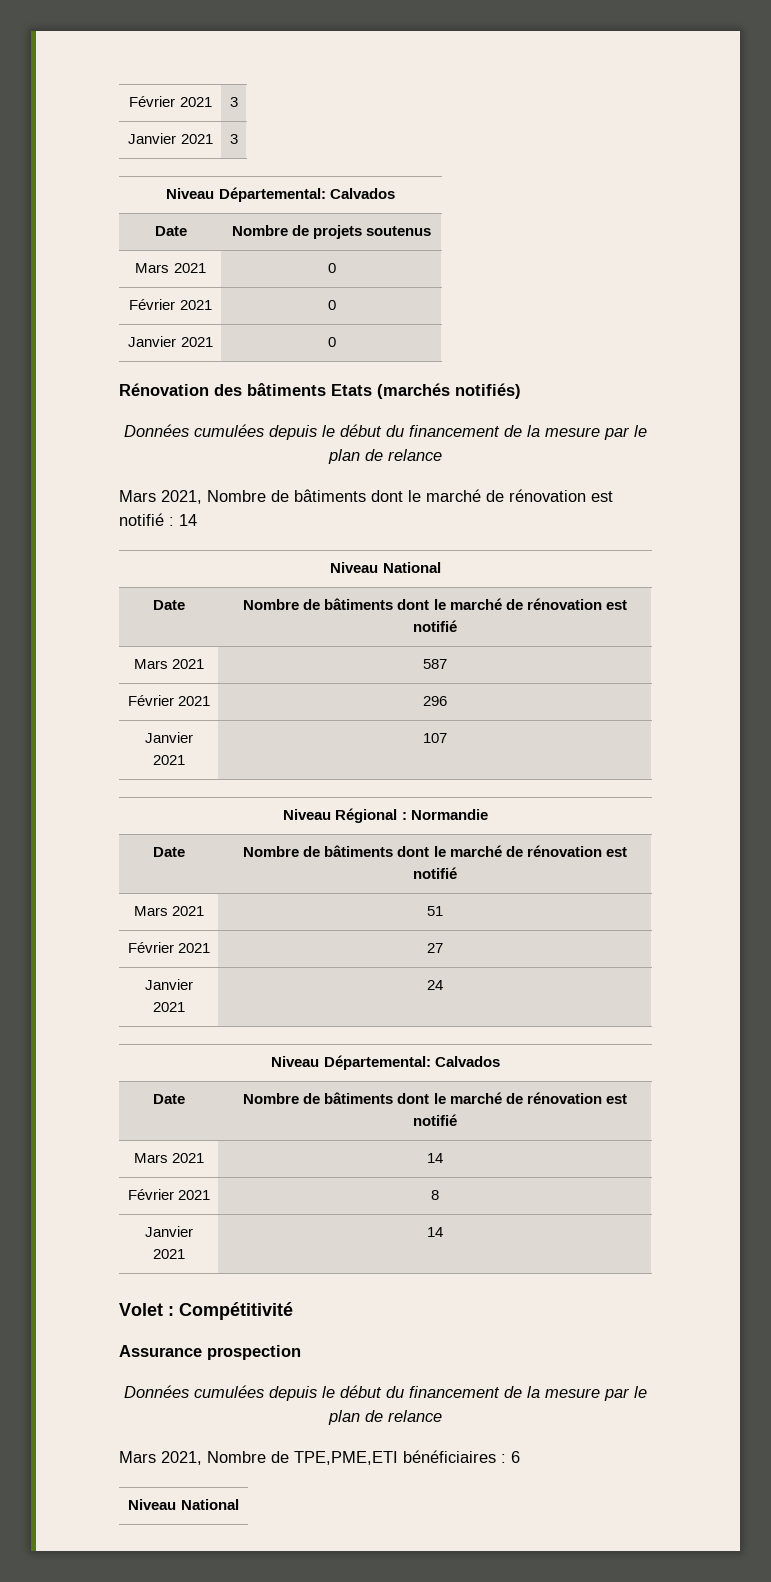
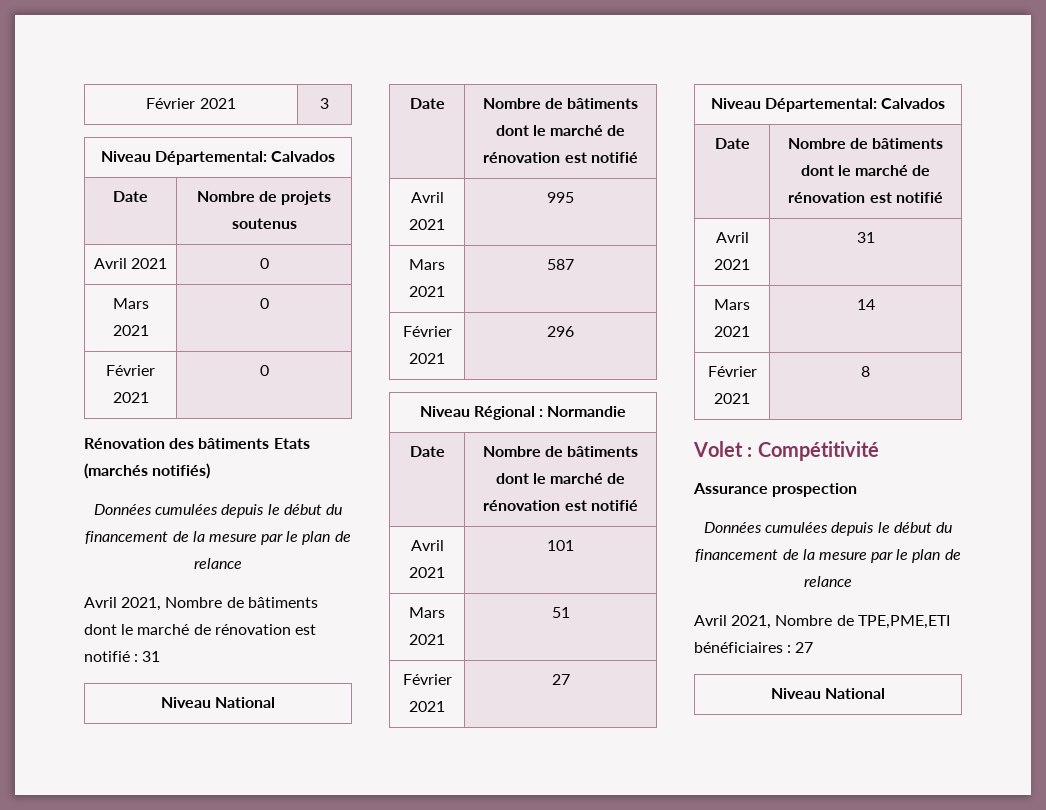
- Janvier 2021 | 3
+ Avril 2021 | 0
- Janvier 2021 | 0
- Mars 2021, Nombre de bâtiments dont le marché de rénovation est notifié : 14
+ Avril 2021, Nombre de bâtiments dont le marché de rénovation est notifié : 31
+ Avril 2021 | 995
- Janvier 2021 | 107
+ Avril 2021 | 101
- Janvier 2021 | 24
+ Avril 2021 | 31
- Janvier 2021 | 14
- Mars 2021, Nombre de TPE,PME,ETI bénéficiaires : 6
+ Avril 2021, Nombre de TPE,PME,ETI bénéficiaires : 27

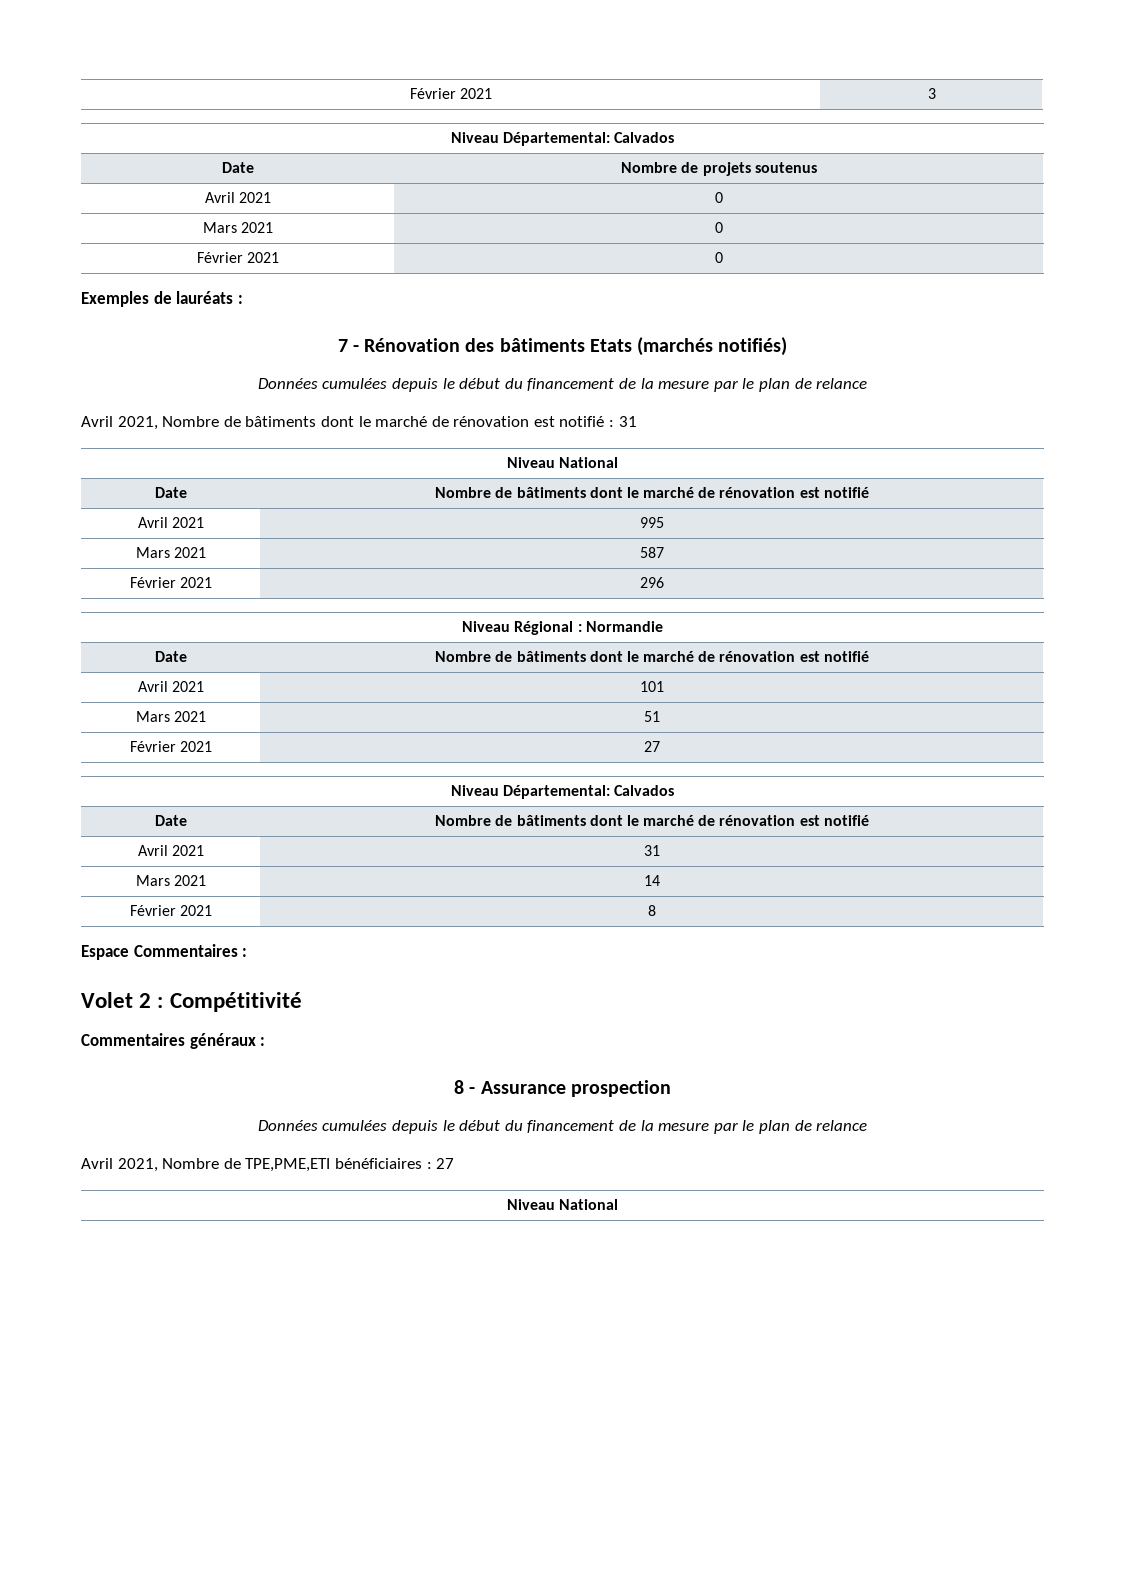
- Rénovation des bâtiments Etats (marchés notifiés)
+ Exemples de lauréats :
+ 7 - Rénovation des bâtiments Etats (marchés notifiés)
+ Espace Commentaires :
- Volet : Compétitivité
+ Volet 2 : Compétitivité
- Assurance prospection
+ Commentaires généraux :
+ 8 - Assurance prospection

